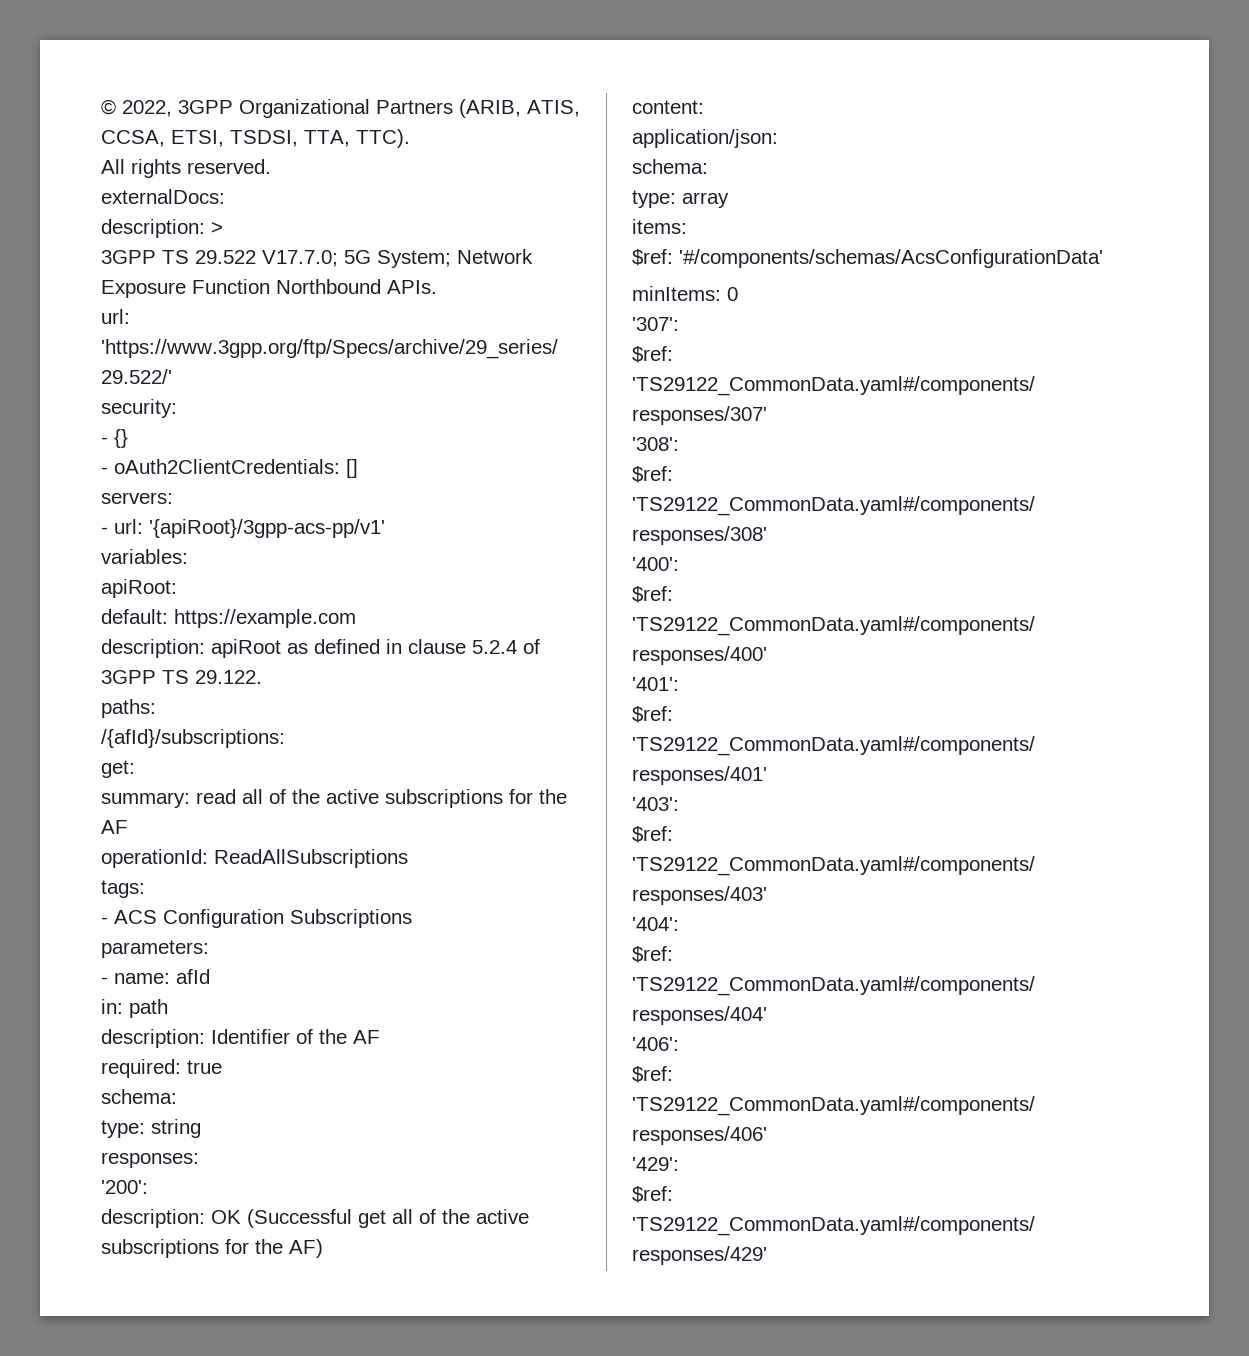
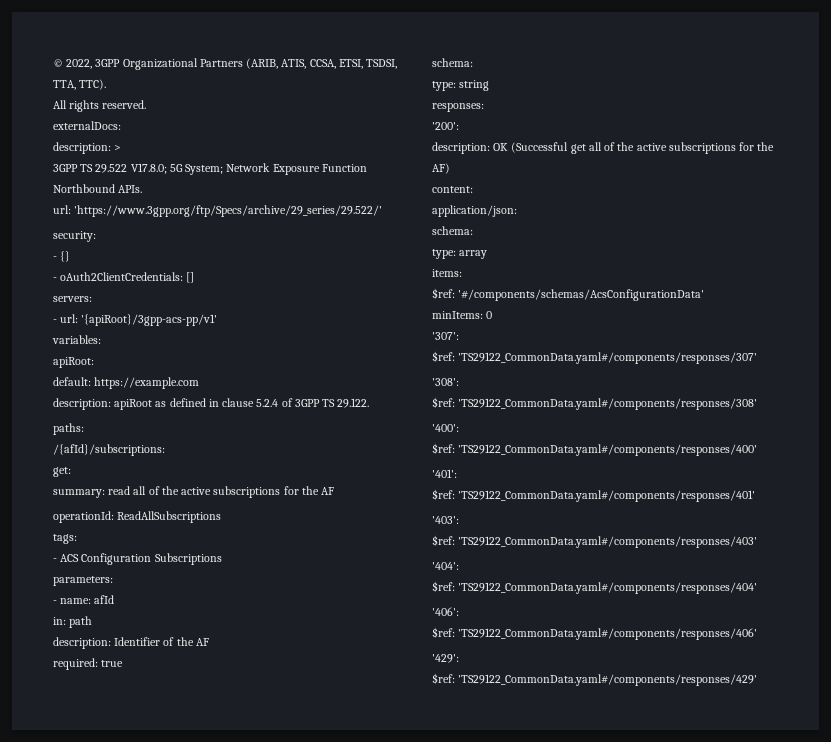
- 3GPP TS 29.522 V17.7.0; 5G System; Network Exposure Function Northbound APIs.
+ 3GPP TS 29.522 V17.8.0; 5G System; Network Exposure Function Northbound APIs.

